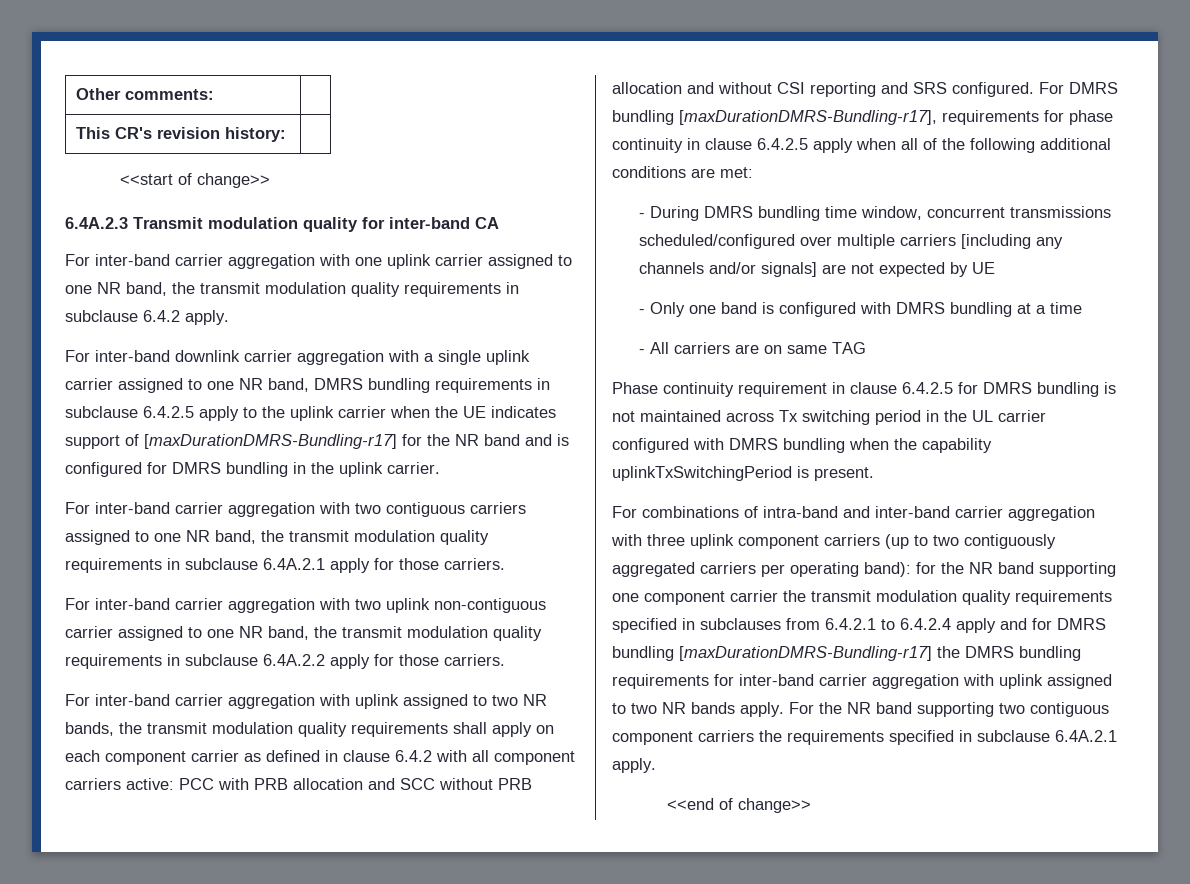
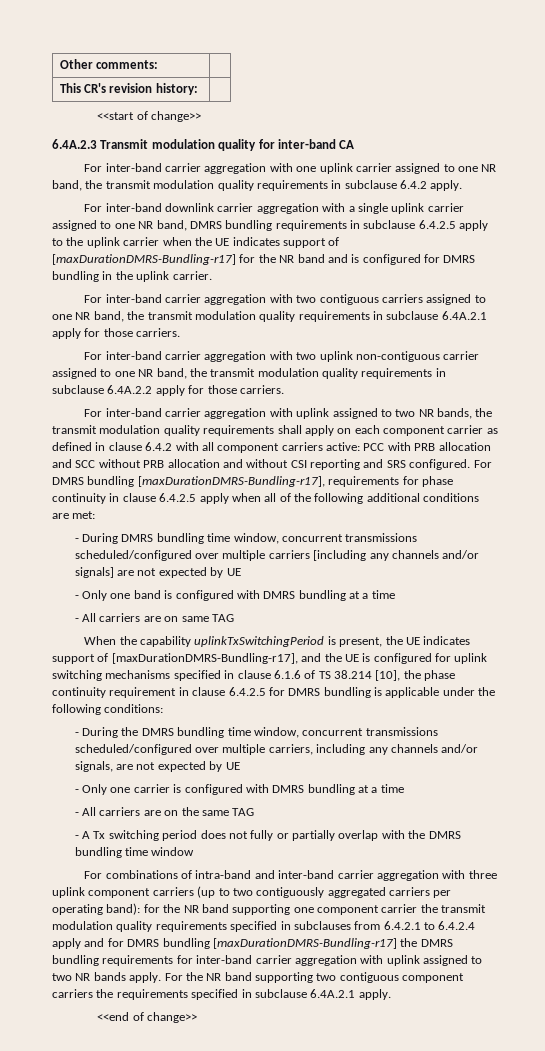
- Phase continuity requirement in clause 6.4.2.5 for DMRS bundling is not maintained across Tx switching period in the UL carrier configured with DMRS bundling when the capability uplinkTxSwitchingPeriod is present.
+ When the capability uplinkTxSwitchingPeriod is present, the UE indicates support of [maxDurationDMRS-Bundling-r17], and the UE is configured for uplink switching mechanisms specified in clause 6.1.6 of TS 38.214 [10], the phase continuity requirement in clause 6.4.2.5 for DMRS bundling is applicable under the following conditions:
+ - During the DMRS bundling time window, concurrent transmissions scheduled/configured over multiple carriers, including any channels and/or signals, are not expected by UE
+ - Only one carrier is configured with DMRS bundling at a time
+ - All carriers are on the same TAG
+ - A Tx switching period does not fully or partially overlap with the DMRS bundling time window

